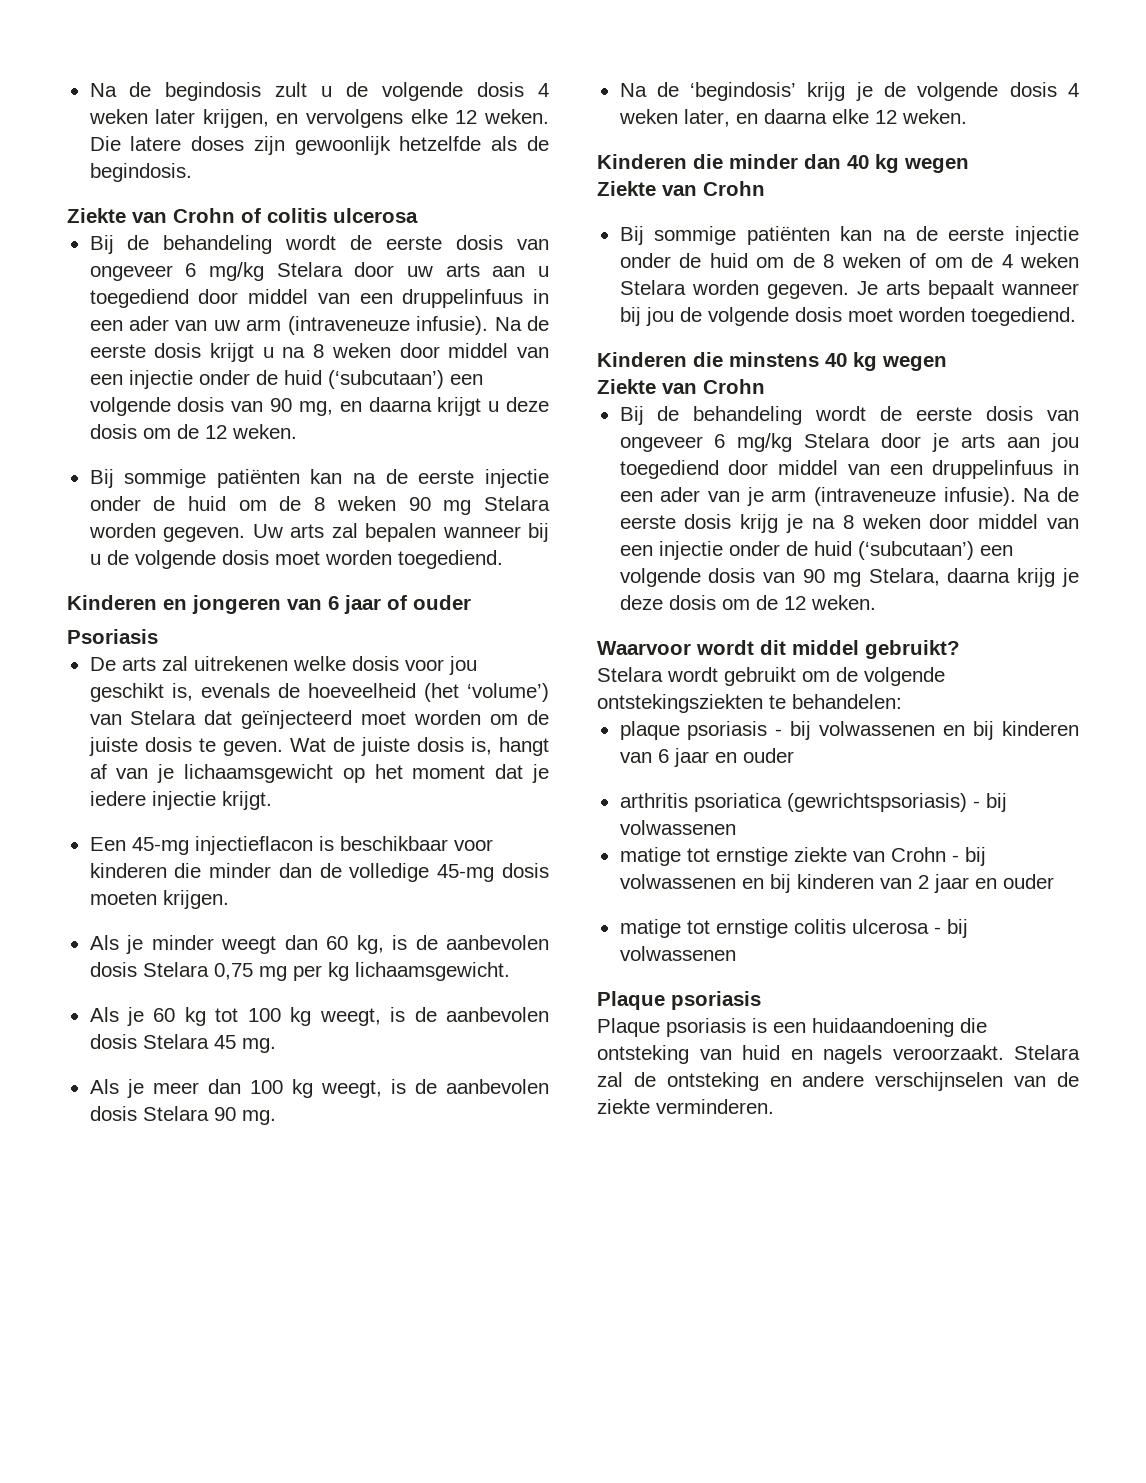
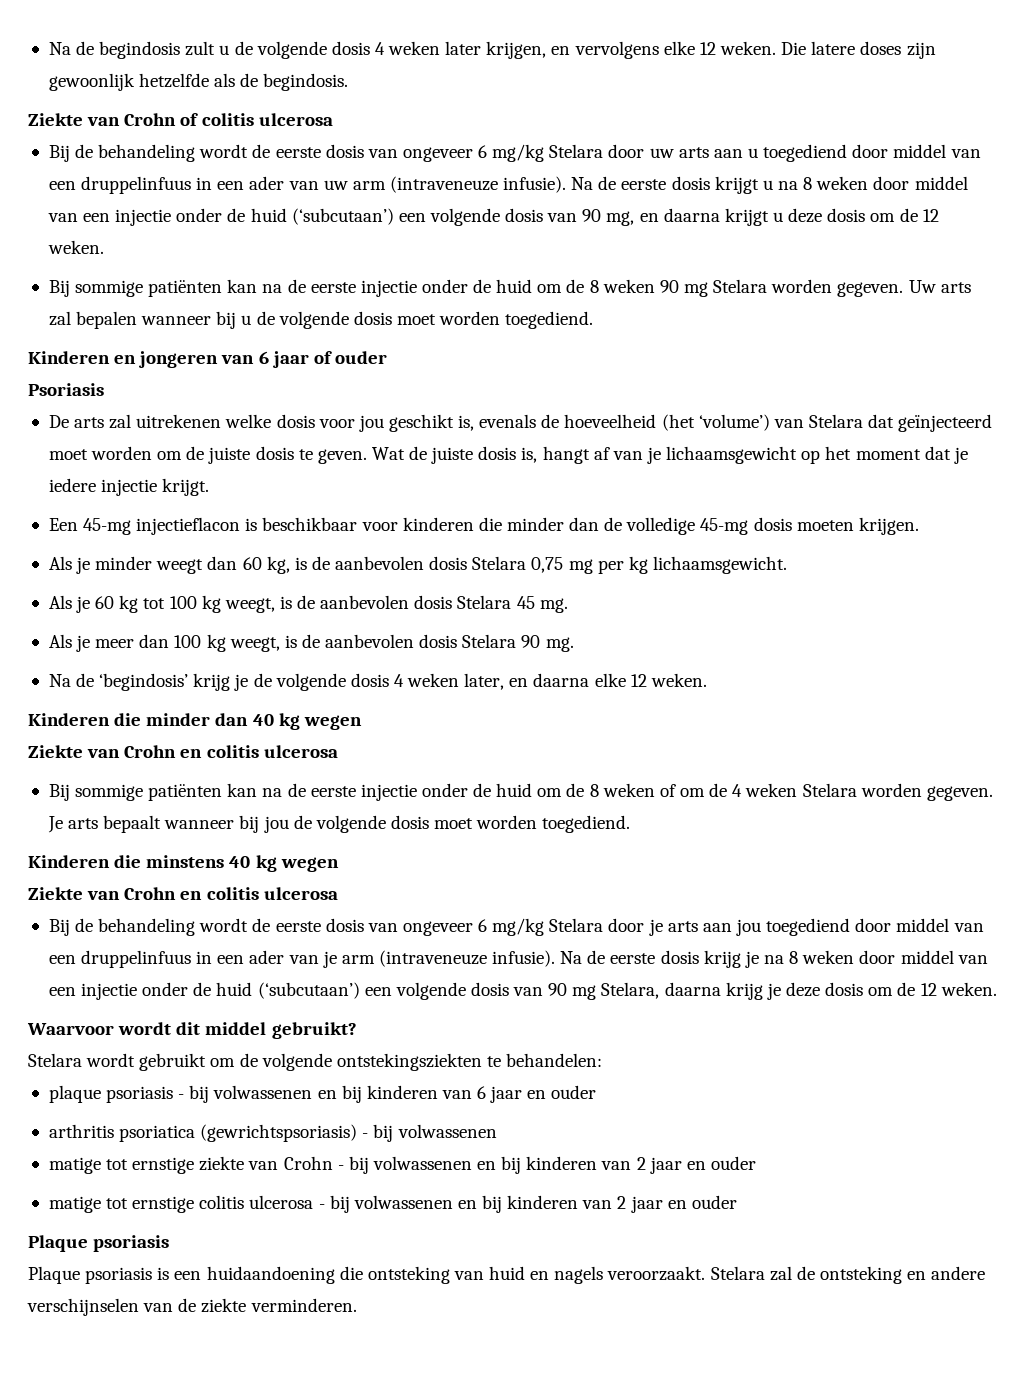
  Kinderen die minder dan 40 kg wegen
- Ziekte van Crohn
+ Ziekte van Crohn en colitis ulcerosa
  Kinderen die minstens 40 kg wegen
- Ziekte van Crohn
+ Ziekte van Crohn en colitis ulcerosa
- matige tot ernstige colitis ulcerosa - bij volwassenen
+ matige tot ernstige colitis ulcerosa - bij volwassenen en bij kinderen van 2 jaar en ouder

